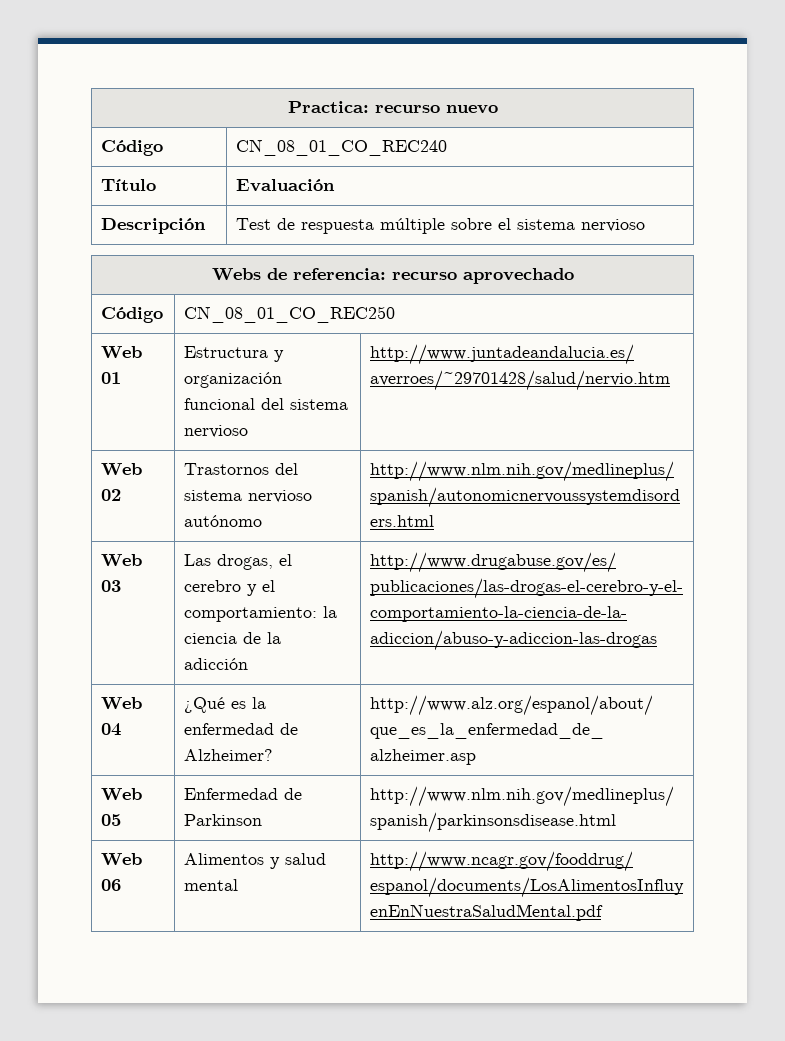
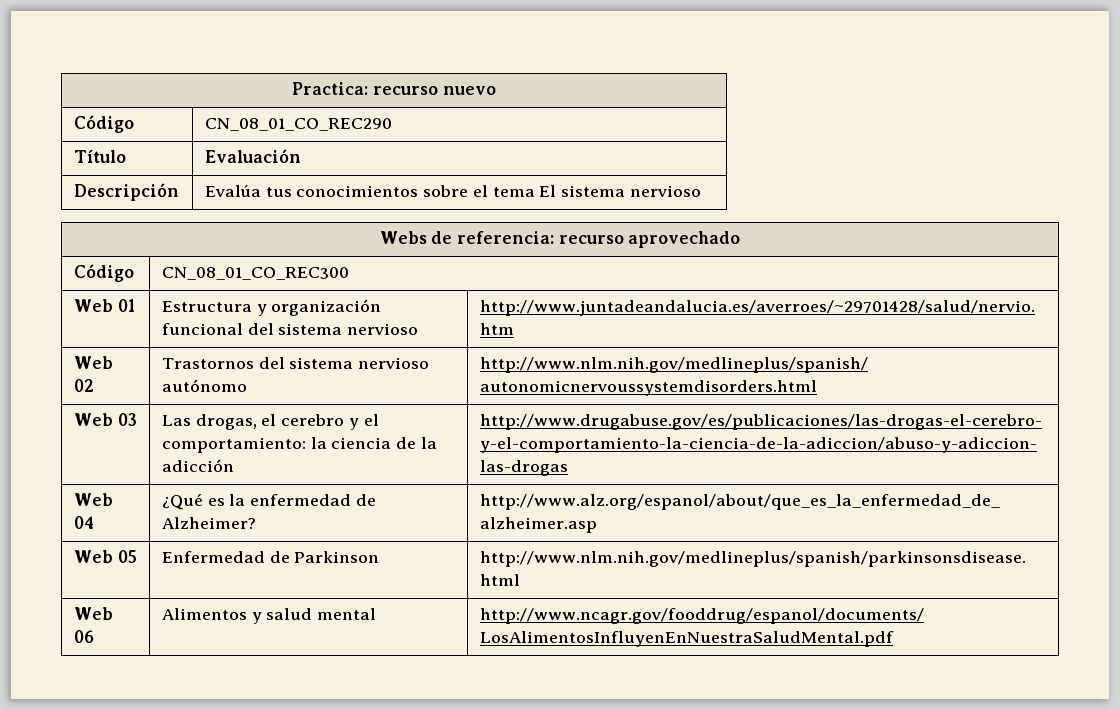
- Código | CN_08_01_CO_REC240
+ Código | CN_08_01_CO_REC290
- Descripción | Test de respuesta múltiple sobre el sistema nervioso
+ Descripción | Evalúa tus conocimientos sobre el tema El sistema nervioso
- Código | CN_08_01_CO_REC250
+ Código | CN_08_01_CO_REC300

